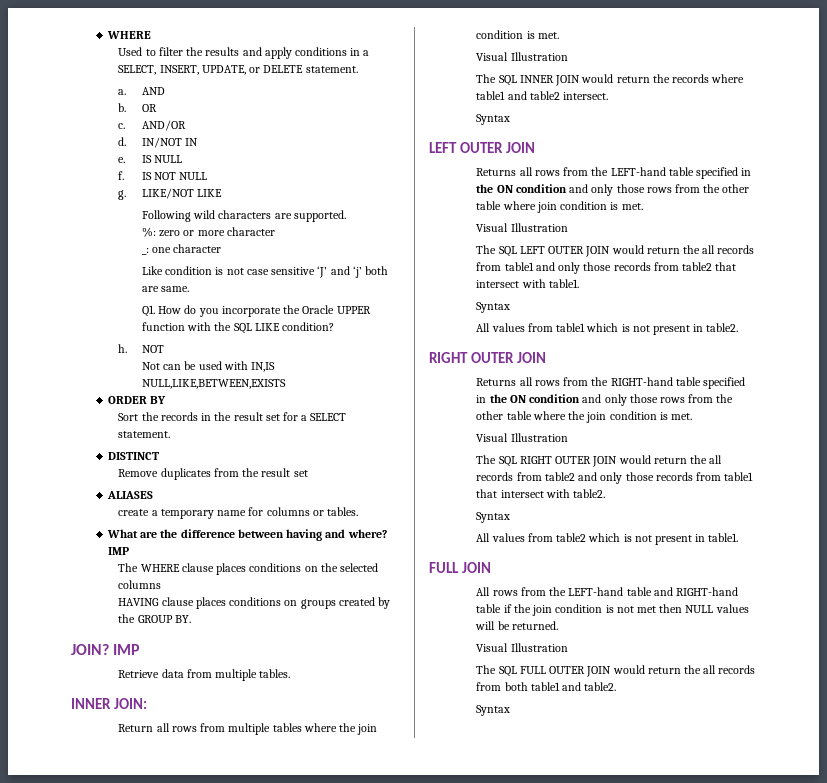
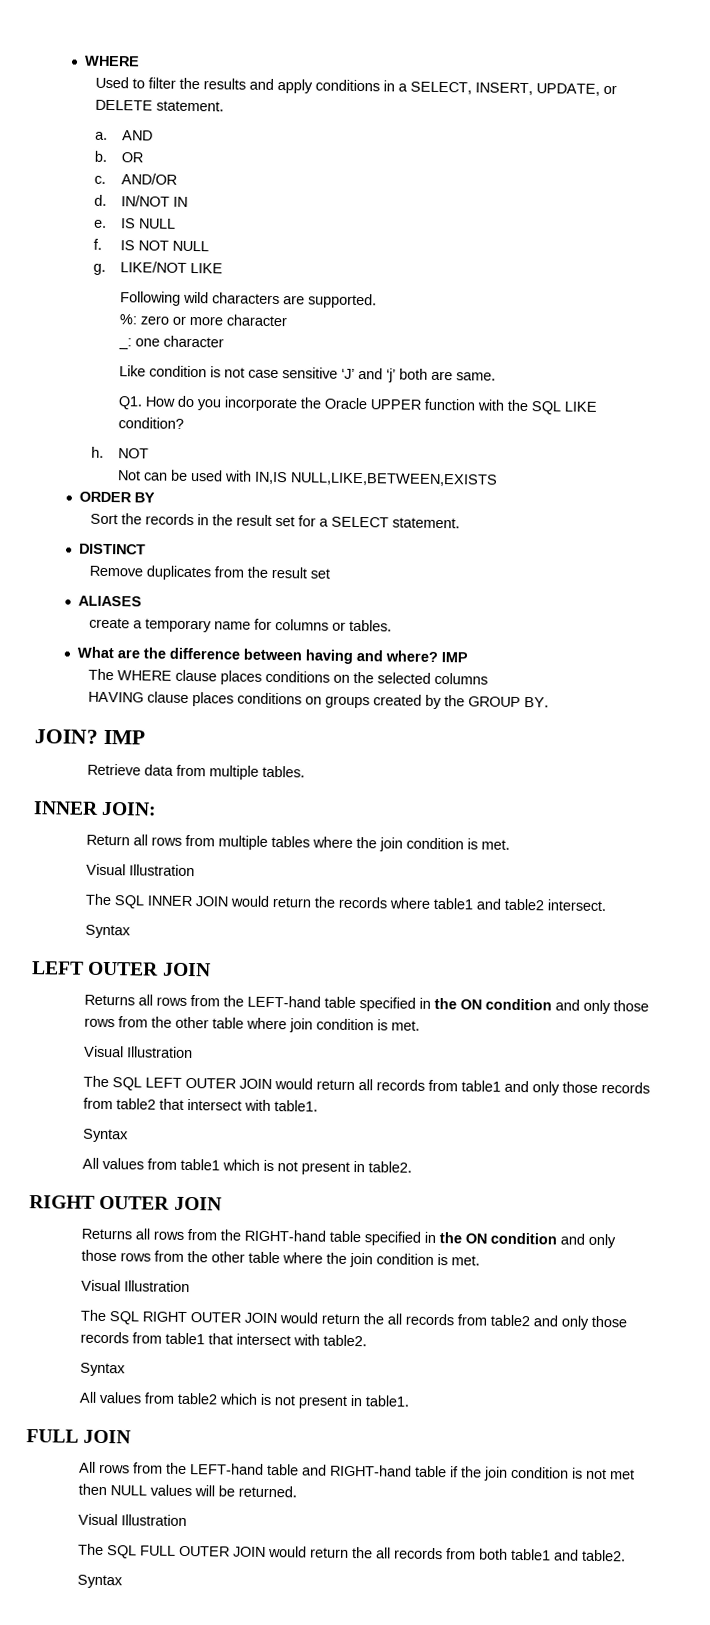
- The SQL LEFT OUTER JOIN would return the all records from table1 and only those records from table2 that intersect with table1.
+ The SQL LEFT OUTER JOIN would return all records from table1 and only those records from table2 that intersect with table1.

